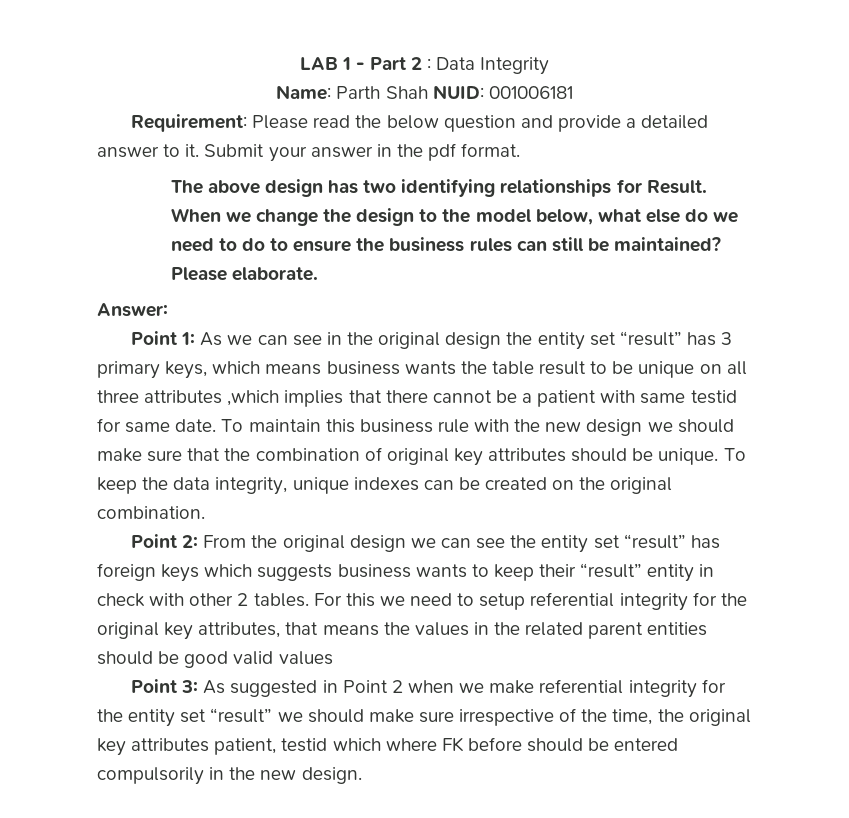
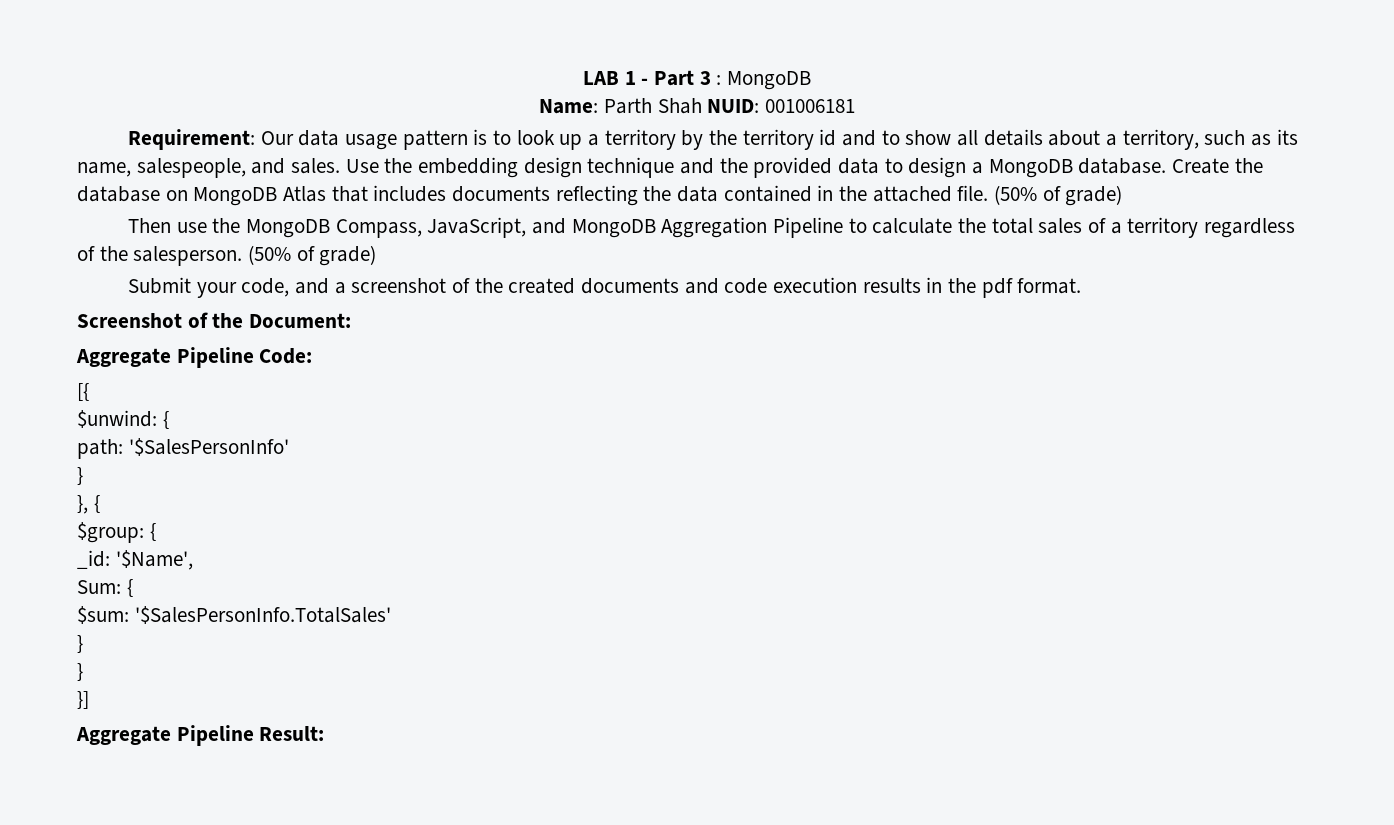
- LAB 1 - Part 2 : Data Integrity
+ LAB 1 - Part 3 : MongoDB
- Requirement: Please read the below question and provide a detailed answer to it. Submit your answer in the pdf format.
- The above design has two identifying relationships for Result. When we change the design to the model below, what else do we need to do to ensure the business rules can still be maintained? Please elaborate.
- Answer:
- Point 1: As we can see in the original design the entity set “result” has 3 primary keys, which means business wants the table result to be unique on all three attributes ,which implies that there cannot be a patient with same testid for same date. To maintain this business rule with the new design we should make sure that the combination of original key attributes should be unique. To keep the data integrity, unique indexes can be created on the original combination.
- Point 2: From the original design we can see the entity set “result” has foreign keys which suggests business wants to keep their “result” entity in check with other 2 tables. For this we need to setup referential integrity for the original key attributes, that means the values in the related parent entities should be good valid values
- Point 3: As suggested in Point 2 when we make referential integrity for the entity set “result” we should make sure irrespective of the time, the original key attributes patient, testid which where FK before should be entered compulsorily in the new design.
+ Requirement: Our data usage pattern is to look up a territory by the territory id and to show all details about a territory, such as its name, salespeople, and sales. Use the embedding design technique and the provided data to design a MongoDB database. Create the database on MongoDB Atlas that includes documents reflecting the data contained in the attached file. (50% of grade)
+ Then use the MongoDB Compass, JavaScript, and MongoDB Aggregation Pipeline to calculate the total sales of a territory regardless of the salesperson. (50% of grade)
+ Submit your code, and a screenshot of the created documents and code execution results in the pdf format.
+ Screenshot of the Document:
+ Aggregate Pipeline Code:
+ [{
+ $unwind: {
+ path: '$SalesPersonInfo'
+ }
+ }, {
+ $group: {
+ _id: '$Name',
+ Sum: {
+ $sum: '$SalesPersonInfo.TotalSales'
+ }
+ }
+ }]
+ Aggregate Pipeline Result:

